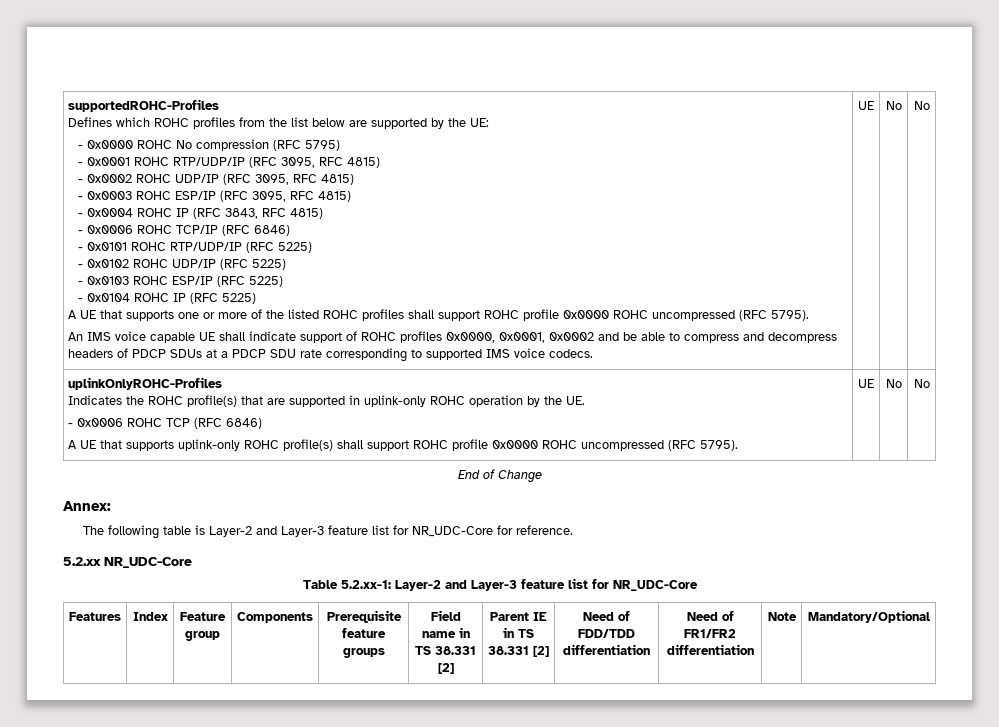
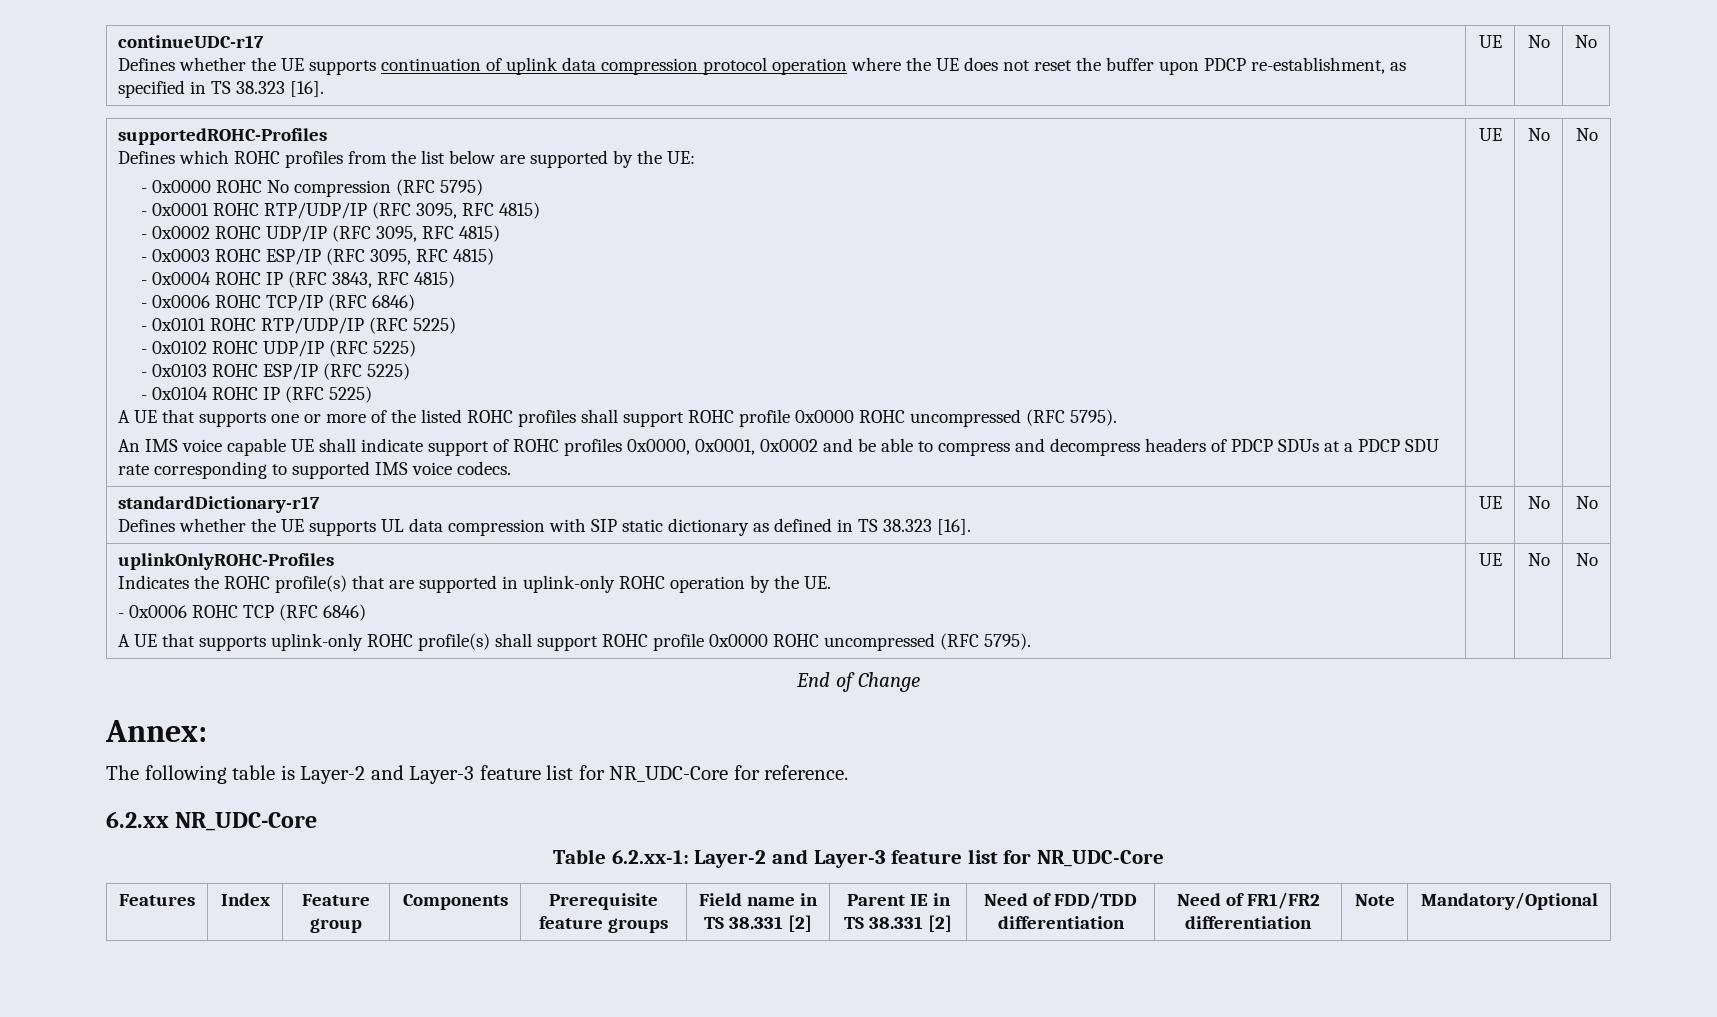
+ continueUDC-r17
+ Defines whether the UE supports continuation of uplink data compression protocol operation where the UE does not reset the buffer upon PDCP re-establishment, as specified in TS 38.323 [16]. | UE | No | No
+ standardDictionary-r17
+ Defines whether the UE supports UL data compression with SIP static dictionary as defined in TS 38.323 [16]. | UE | No | No
- 5.2.xx NR_UDC-Core
+ 6.2.xx NR_UDC-Core
- Table 5.2.xx-1: Layer-2 and Layer-3 feature list for NR_UDC-Core
+ Table 6.2.xx-1: Layer-2 and Layer-3 feature list for NR_UDC-Core

